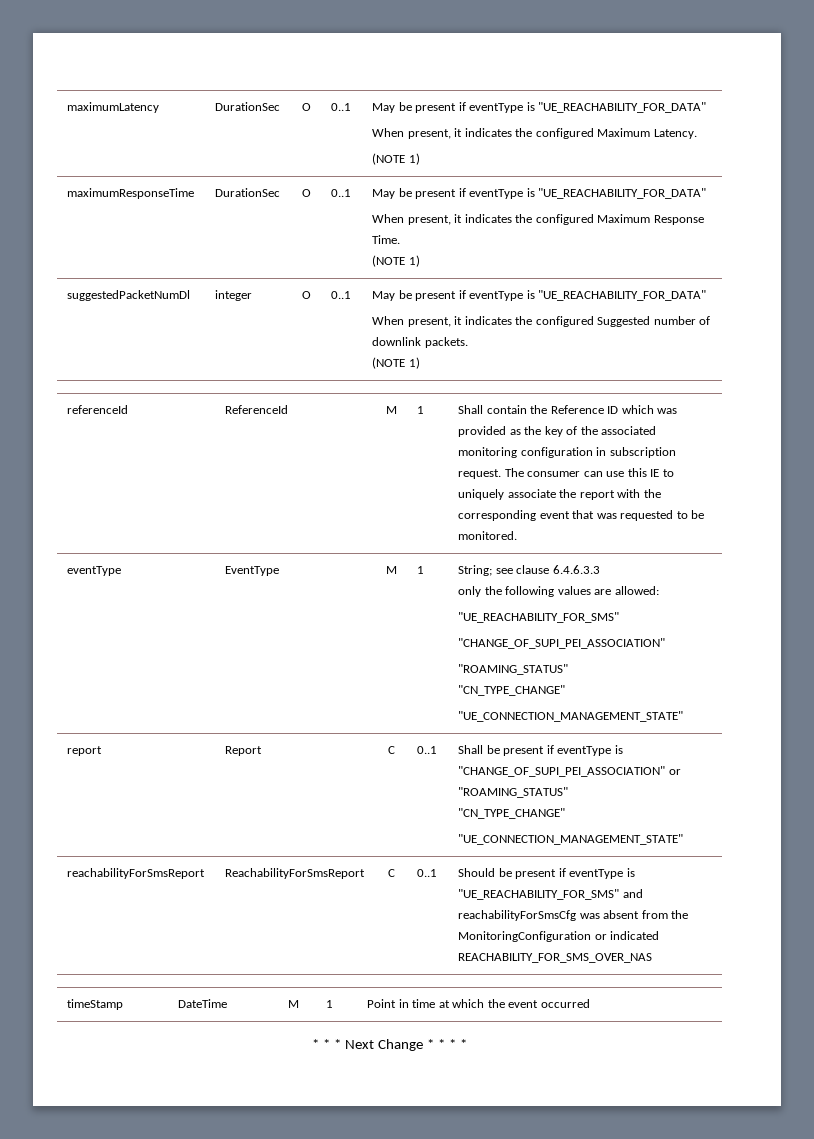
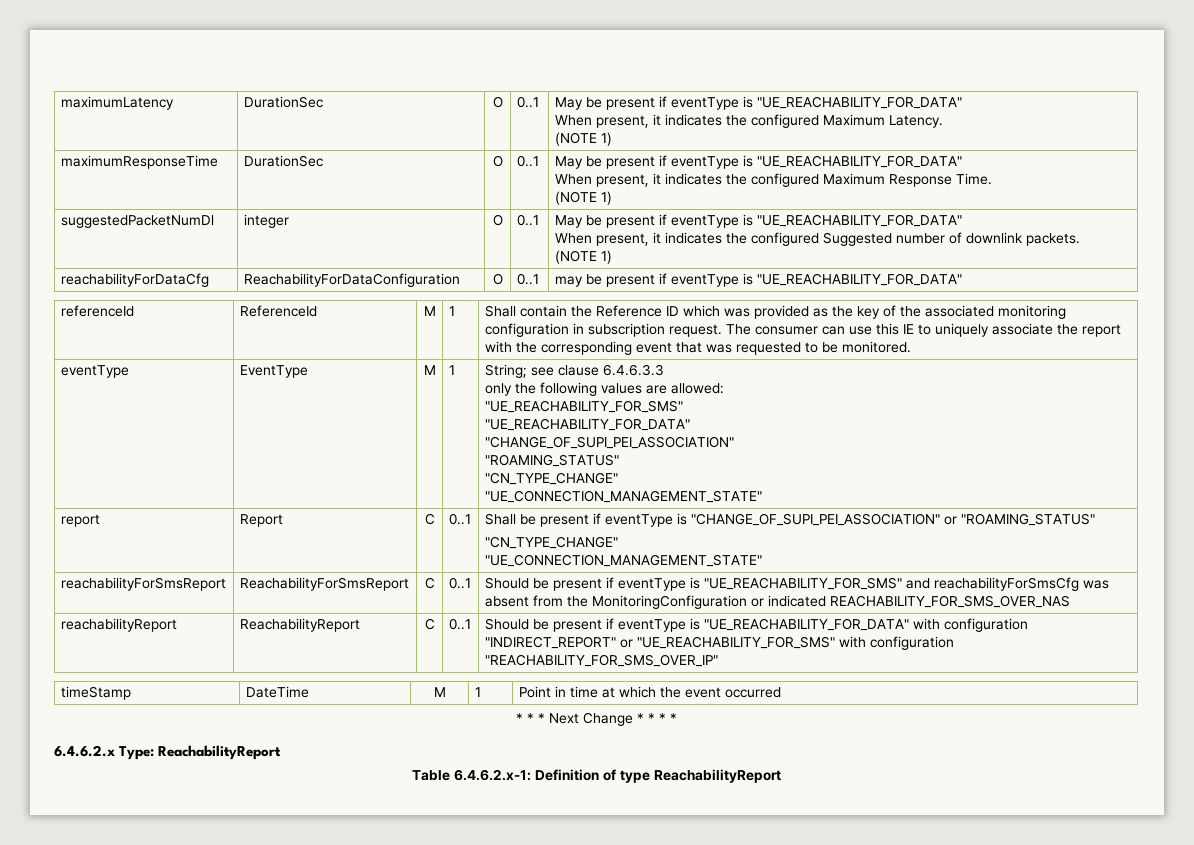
+ reachabilityForDataCfg | ReachabilityForDataConfiguration | O | 0..1 | may be present if eventType is "UE_REACHABILITY_FOR_DATA"
  eventType | EventType | M | 1 | String; see clause 6.4.6.3.3
  only the following values are allowed:
  "UE_REACHABILITY_FOR_SMS"
+ "UE_REACHABILITY_FOR_DATA"
+ reachabilityReport | ReachabilityReport | C | 0..1 | Should be present if eventType is "UE_REACHABILITY_FOR_DATA" with configuration "INDIRECT_REPORT" or "UE_REACHABILITY_FOR_SMS" with configuration "REACHABILITY_FOR_SMS_OVER_IP"
+ 6.4.6.2.x Type: ReachabilityReport
+ Table 6.4.6.2.x-1: Definition of type ReachabilityReport

